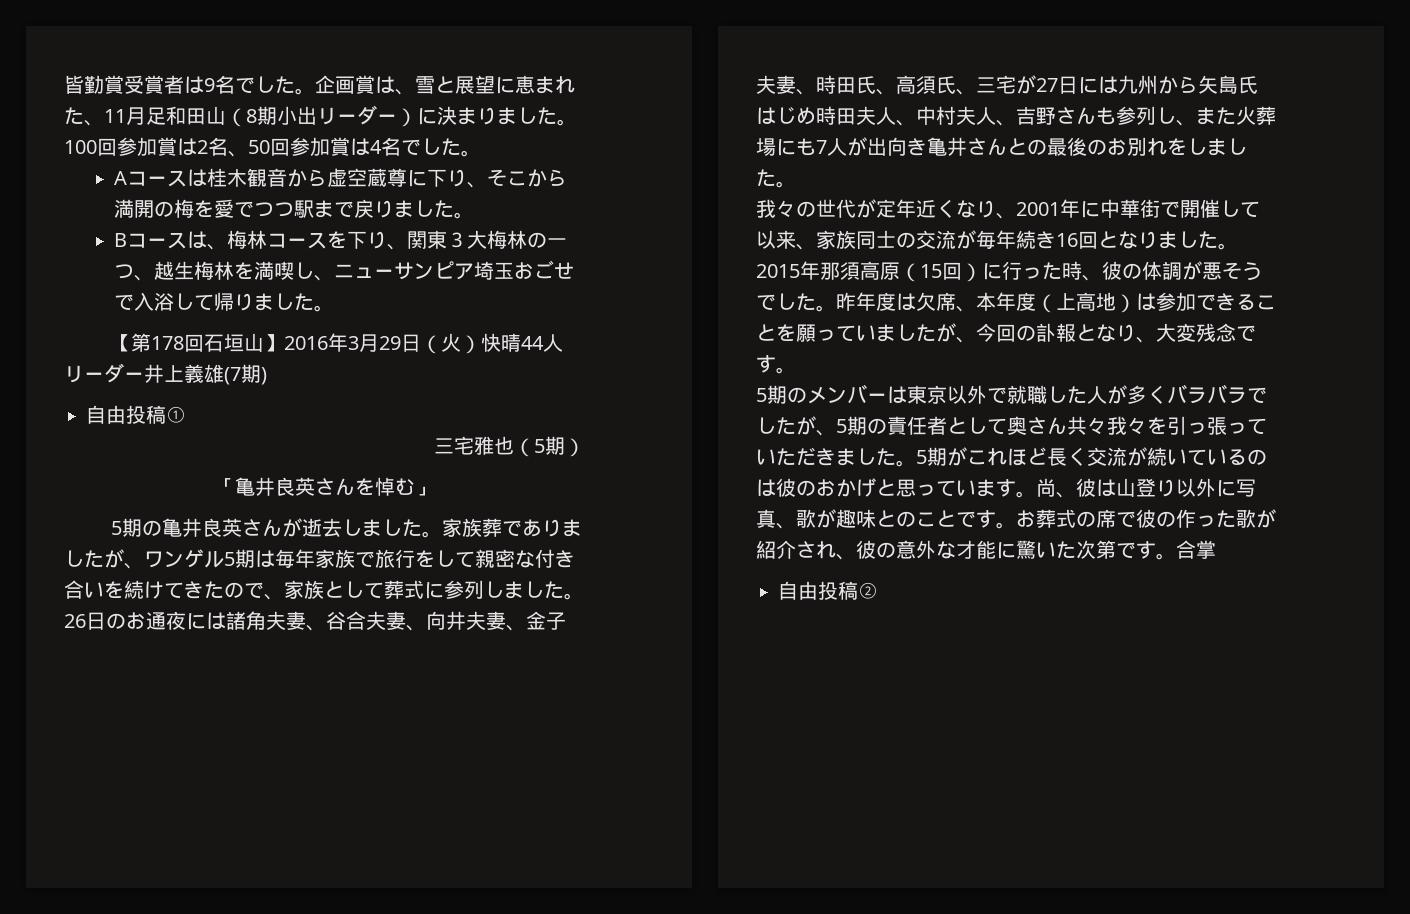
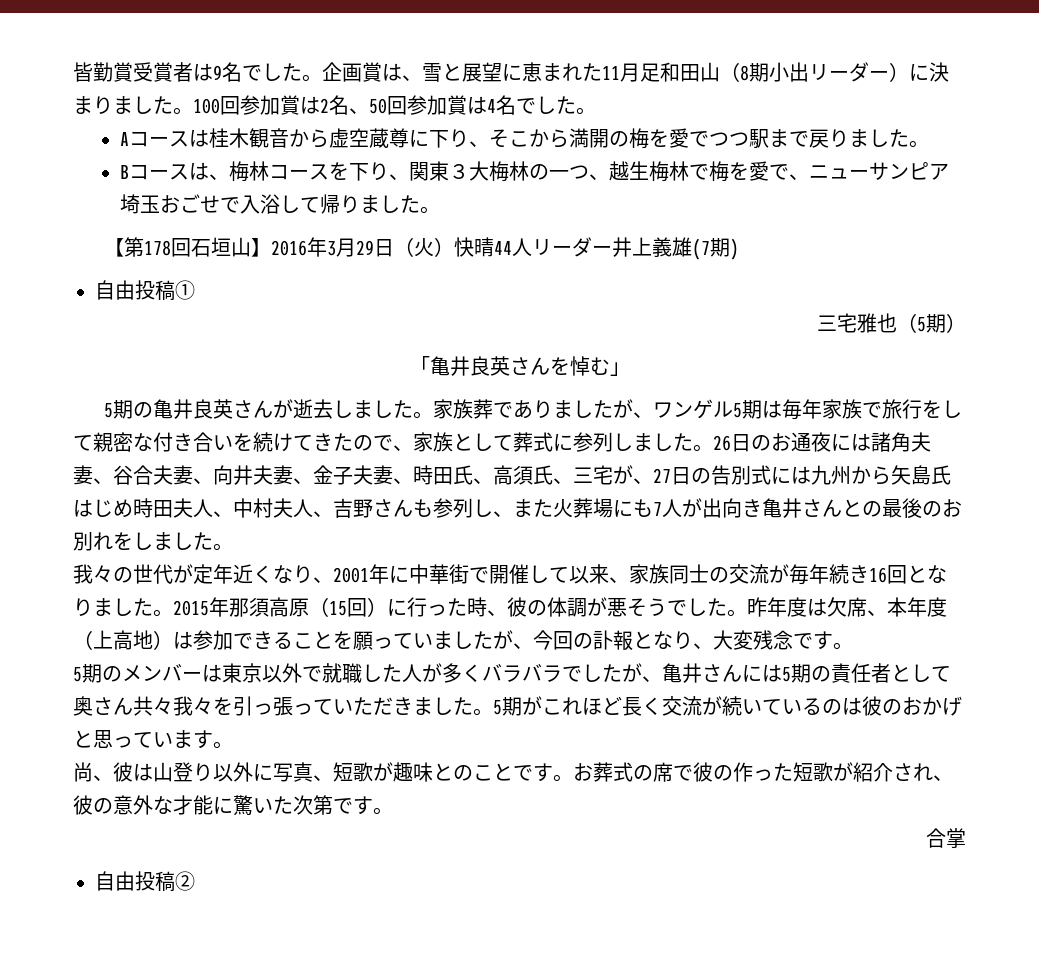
- 企画賞は、雪と展望に恵まれた、11月足和田山（8期小出リーダー）に決まりました。
+ 企画賞は、雪と展望に恵まれた11月足和田山（8期小出リーダー）に決まりました。
- Bコースは、梅林コースを下り、関東３大梅林の一つ、越生梅林を満喫し、ニューサンピア埼玉おごせで入浴して帰りました。
+ Bコースは、梅林コースを下り、関東３大梅林の一つ、越生梅林で梅を愛で、ニューサンピア埼玉おごせで入浴して帰りました。
- 26日のお通夜には諸角夫妻、谷合夫妻、向井夫妻、金子夫妻、時田氏、高須氏、三宅が27日には九州から矢島氏はじめ時田夫人、中村夫人、吉野さんも参列し、また火葬場にも7人が出向き亀井さんとの最後のお別れをしました。
+ 26日のお通夜には諸角夫妻、谷合夫妻、向井夫妻、金子夫妻、時田氏、高須氏、三宅が、27日の告別式には九州から矢島氏はじめ時田夫人、中村夫人、吉野さんも参列し、また火葬場にも7人が出向き亀井さんとの最後のお別れをしました。
- 5期のメンバーは東京以外で就職した人が多くバラバラでしたが、5期の責任者として奥さん共々我々を引っ張っていただきました。
+ 5期のメンバーは東京以外で就職した人が多くバラバラでしたが、亀井さんには5期の責任者として奥さん共々我々を引っ張っていただきました。
- 5期がこれほど長く交流が続いているのは彼のおかげと思っています。尚、彼は山登り以外に写真、歌が趣味とのことです。
+ 5期がこれほど長く交流が続いているのは彼のおかげと思っています。
+ 尚、彼は山登り以外に写真、短歌が趣味とのことです。
- お葬式の席で彼の作った歌が紹介され、彼の意外な才能に驚いた次第です。合掌
+ お葬式の席で彼の作った短歌が紹介され、彼の意外な才能に驚いた次第です。
+ 合掌

